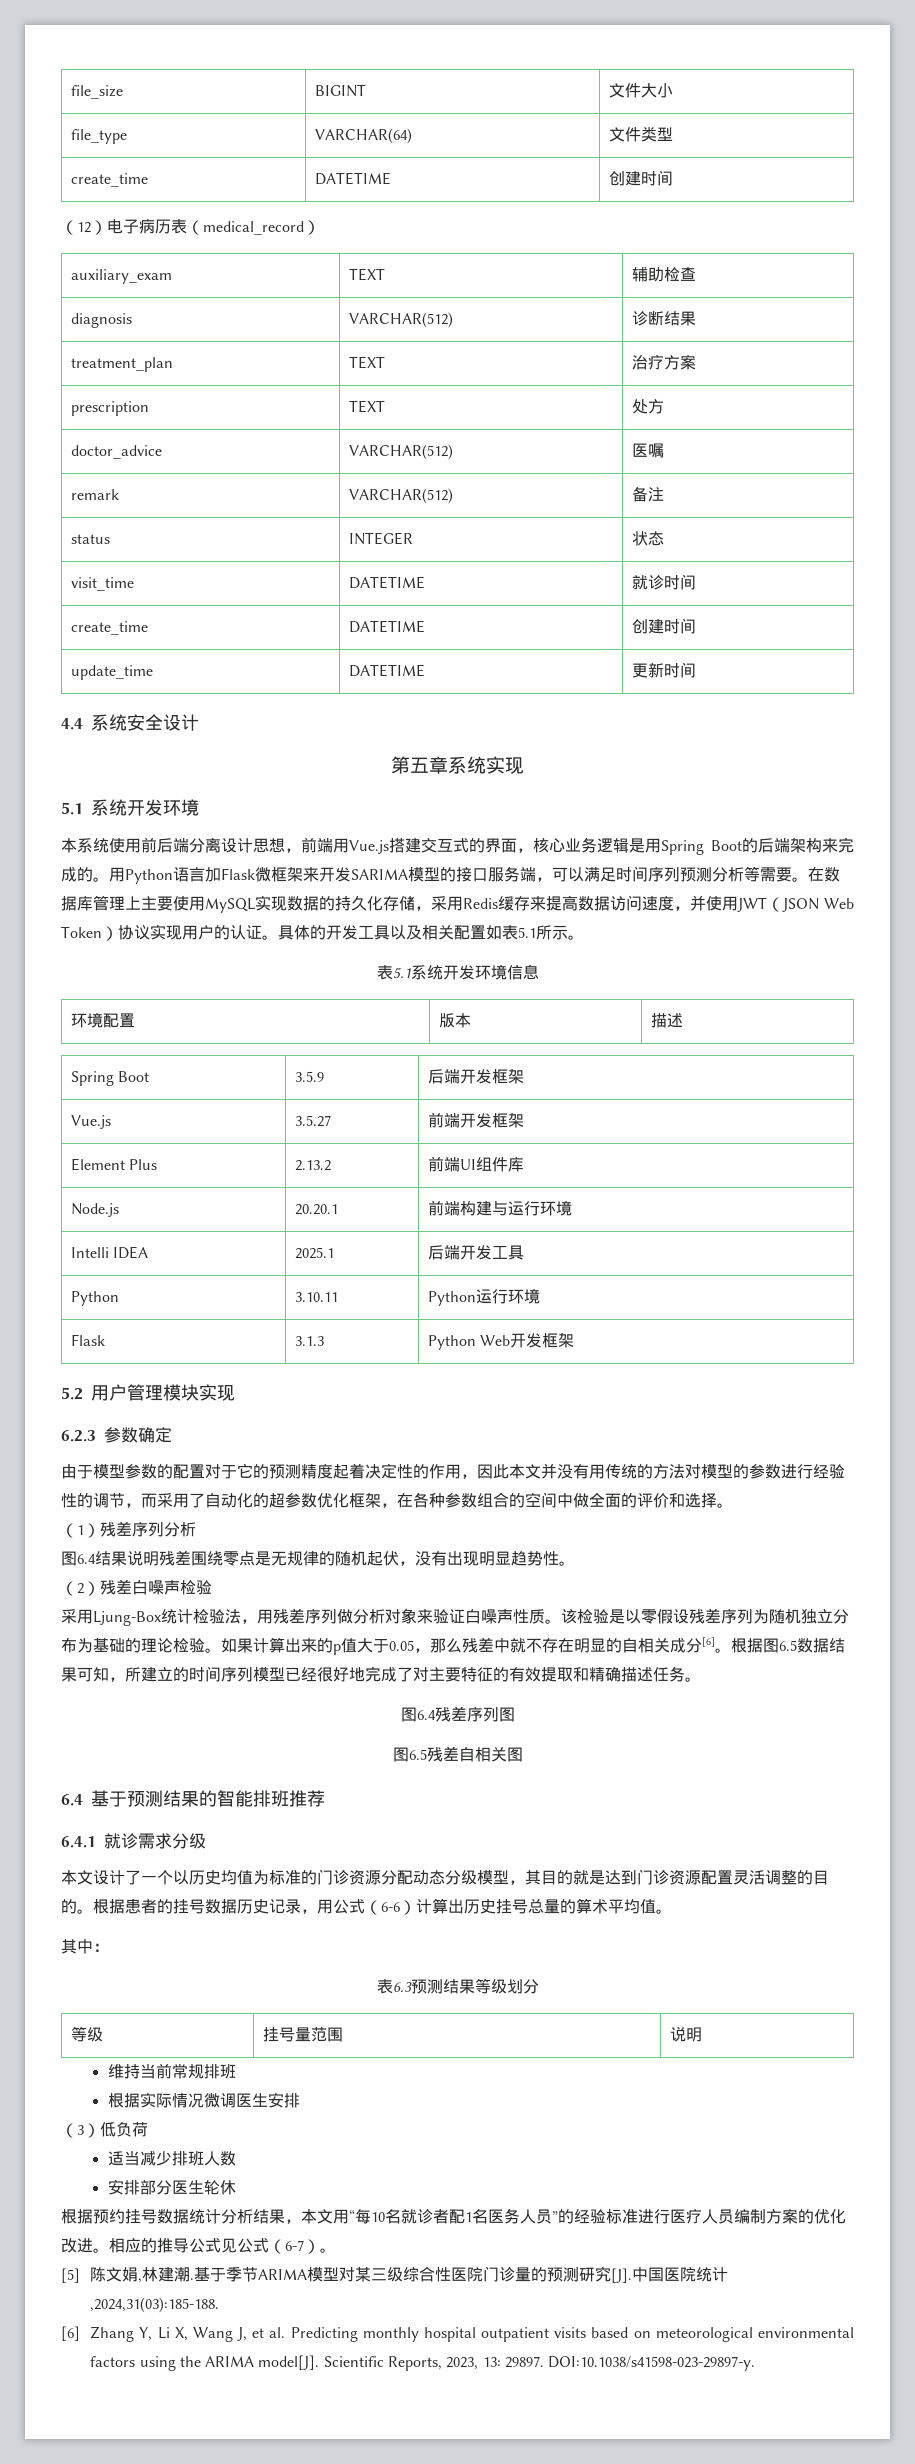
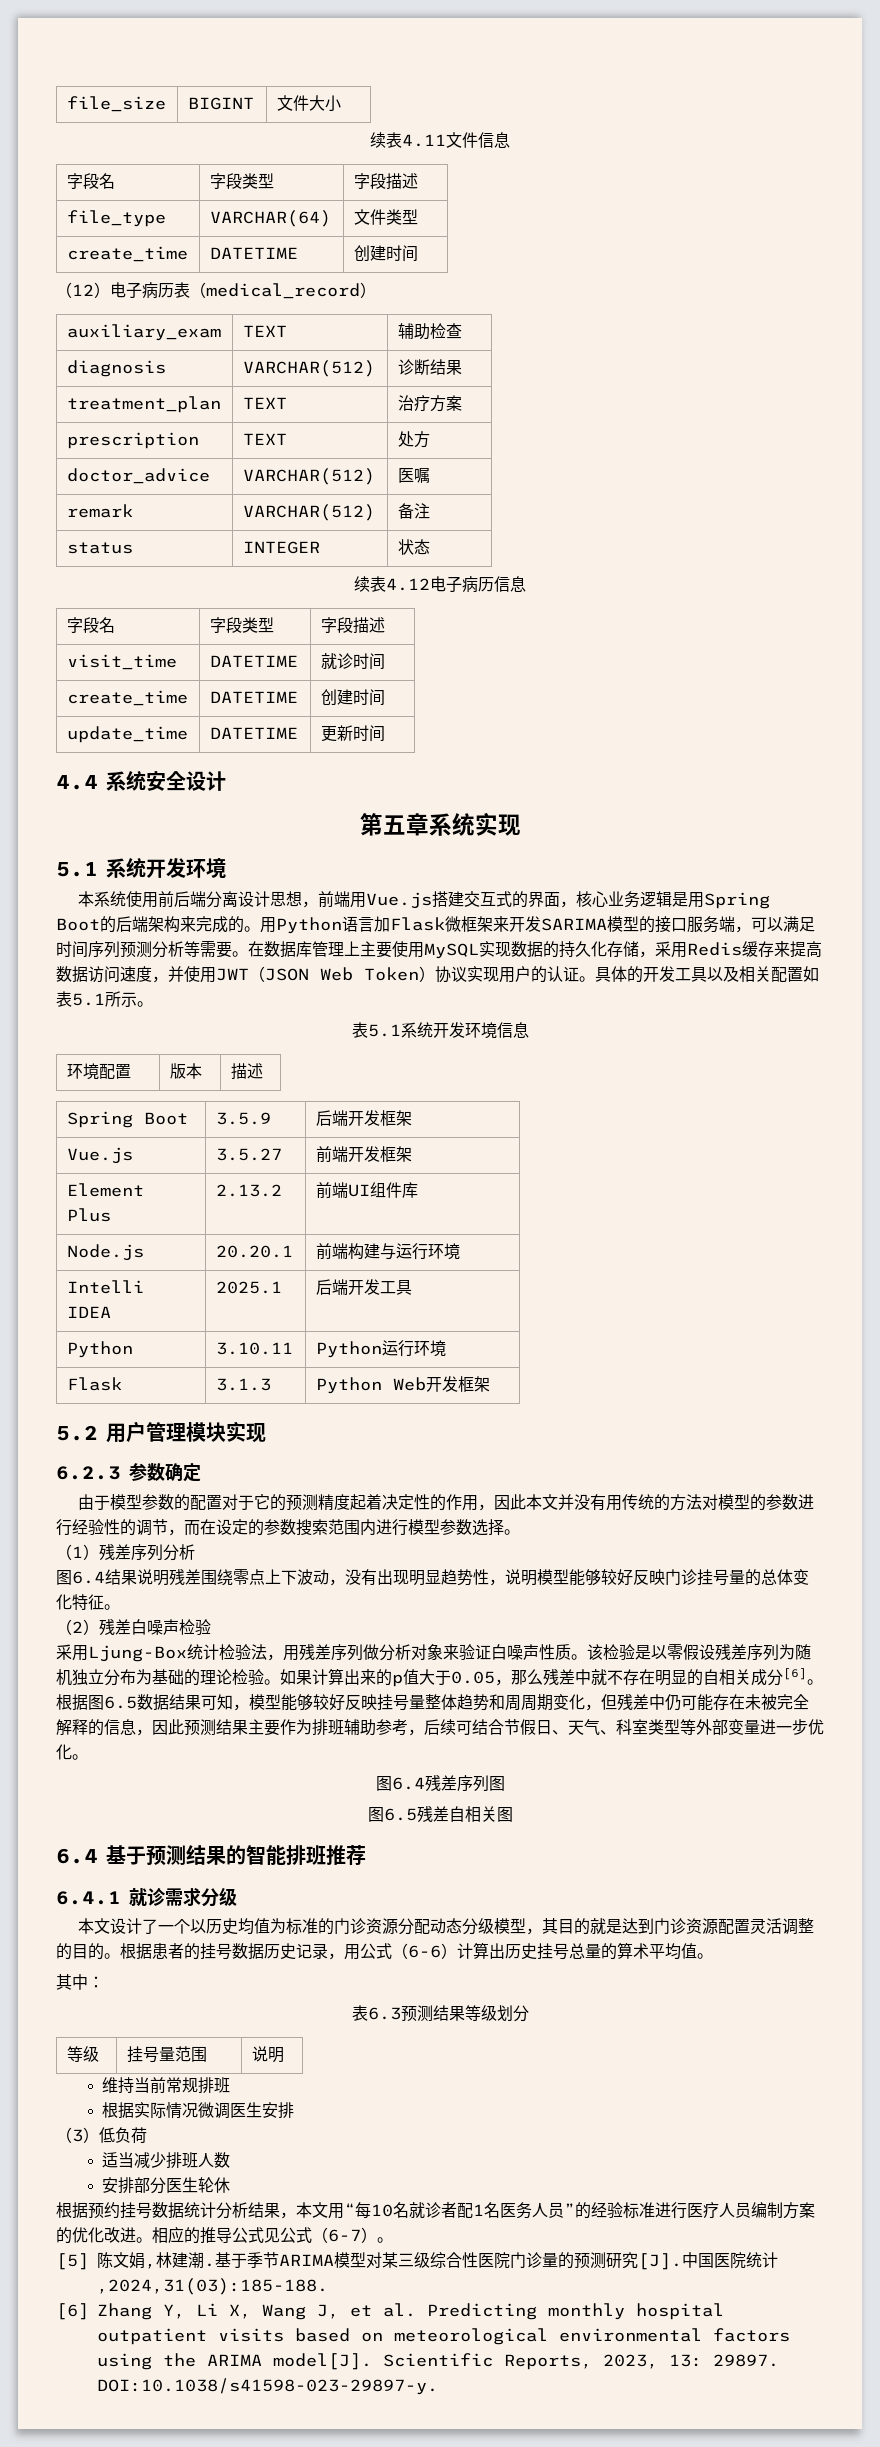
+ 续表4.11文件信息
+ 字段名 | 字段类型 | 字段描述
+ 续表4.12电子病历信息
+ 字段名 | 字段类型 | 字段描述
- 由于模型参数的配置对于它的预测精度起着决定性的作用，因此本文并没有用传统的方法对模型的参数进行经验性的调节，而采用了自动化的超参数优化框架，在各种参数组合的空间中做全面的评价和选择。
+ 由于模型参数的配置对于它的预测精度起着决定性的作用，因此本文并没有用传统的方法对模型的参数进行经验性的调节，而在设定的参数搜索范围内进行模型参数选择。
- 图6.4结果说明残差围绕零点是无规律的随机起伏，没有出现明显趋势性。
+ 图6.4结果说明残差围绕零点上下波动，没有出现明显趋势性，说明模型能够较好反映门诊挂号量的总体变化特征。
- 根据图6.5数据结果可知，所建立的时间序列模型已经很好地完成了对主要特征的有效提取和精确描述任务。
+ 根据图6.5数据结果可知，模型能够较好反映挂号量整体趋势和周周期变化，但残差中仍可能存在未被完全解释的信息，因此预测结果主要作为排班辅助参考，后续可结合节假日、天气、科室类型等外部变量进一步优化。

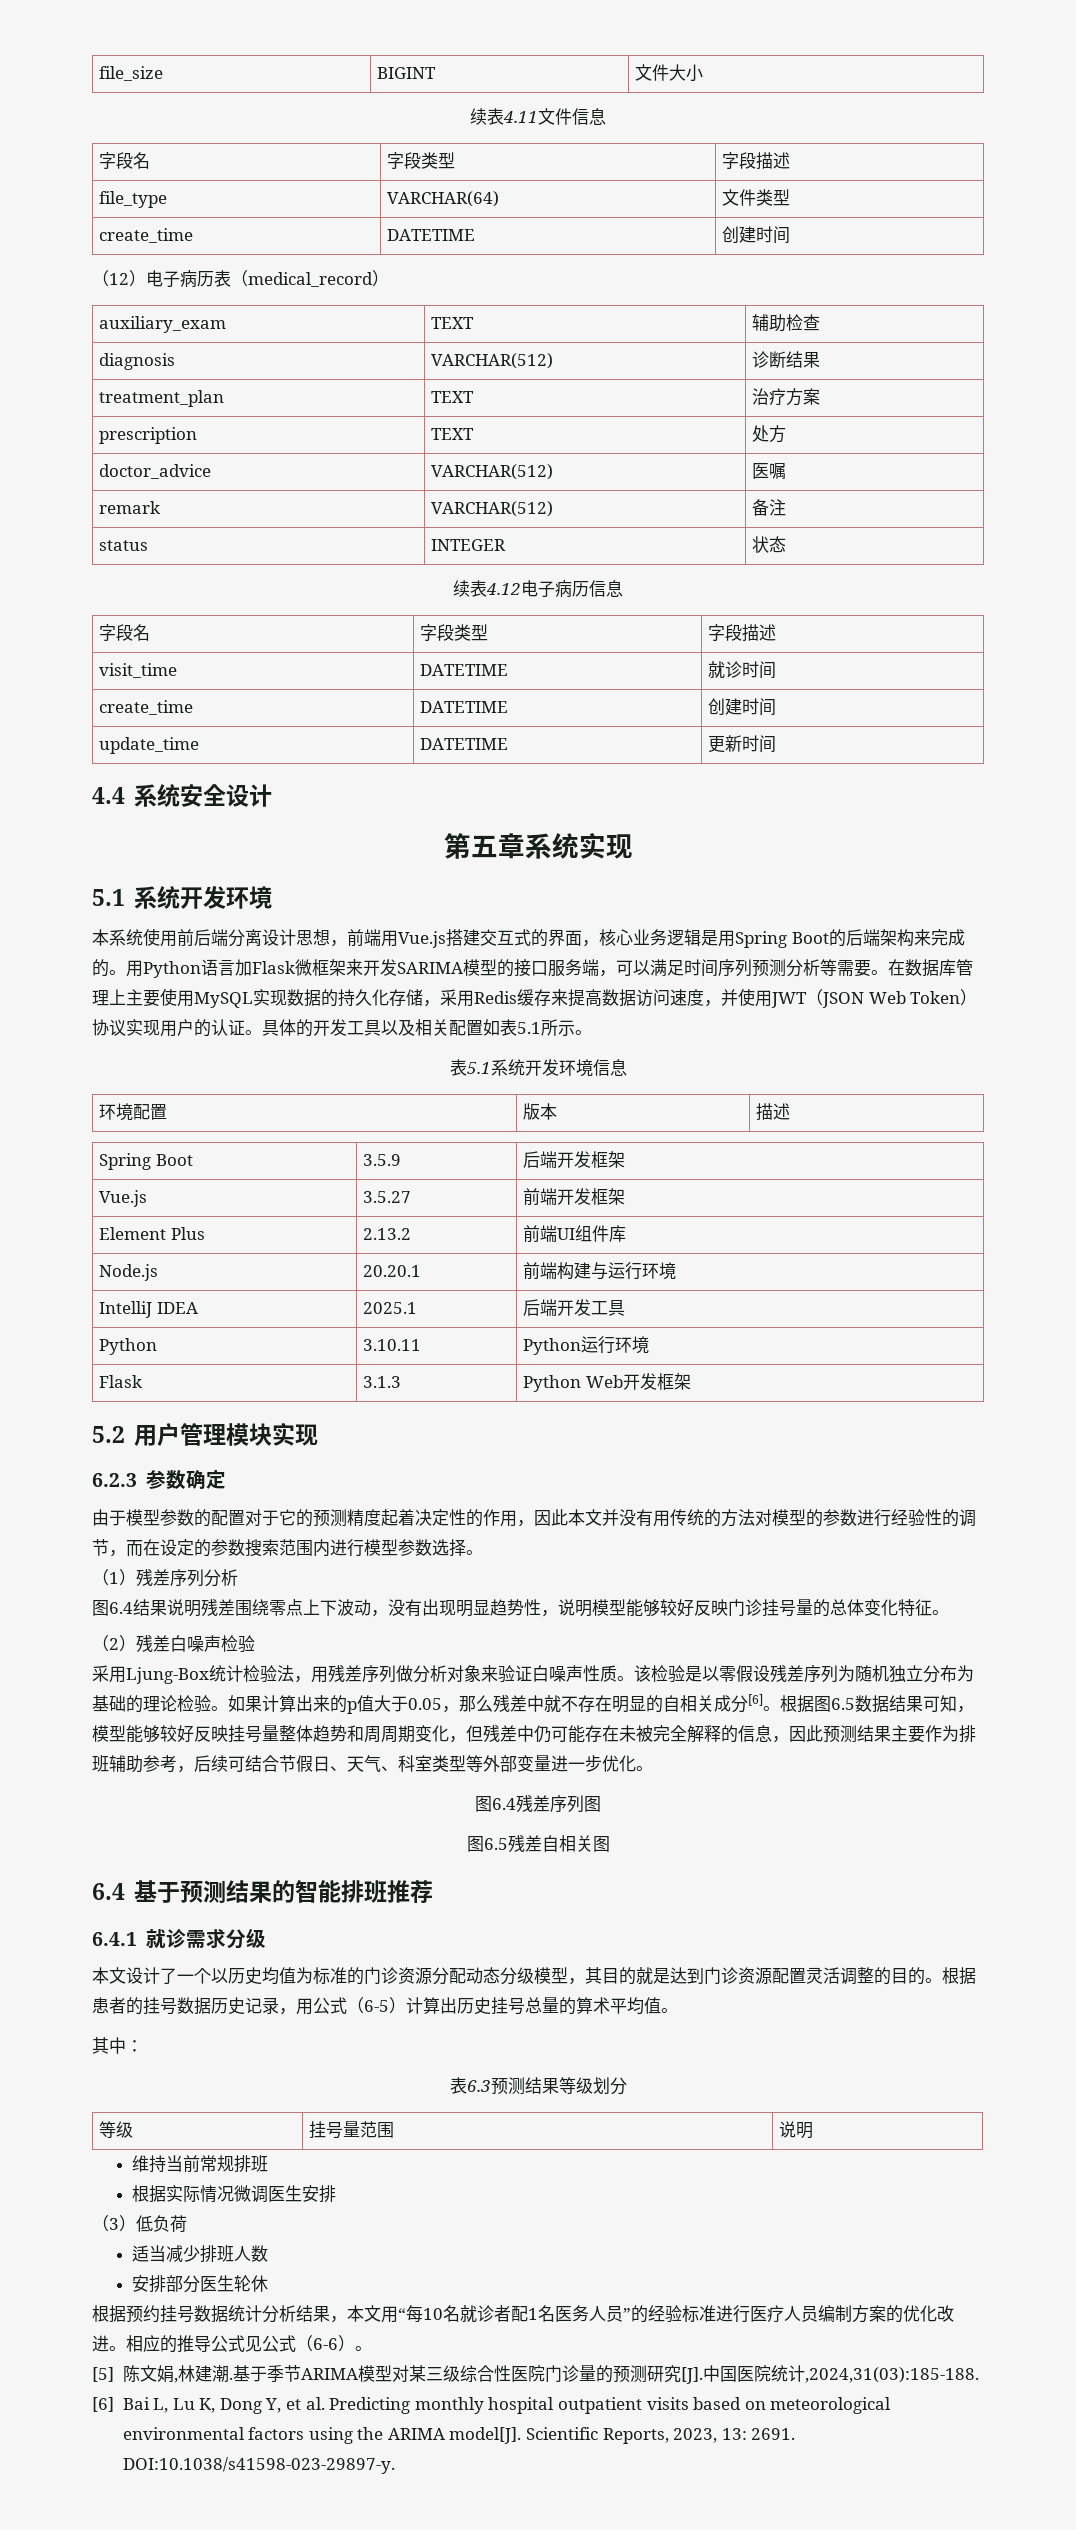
- Intelli IDEA | 2025.1 | 后端开发工具
+ IntelliJ IDEA | 2025.1 | 后端开发工具
- 根据患者的挂号数据历史记录，用公式（6-6）计算出历史挂号总量的算术平均值。
+ 根据患者的挂号数据历史记录，用公式（6-5）计算出历史挂号总量的算术平均值。
- 相应的推导公式见公式（6-7）。
+ 相应的推导公式见公式（6-6）。
- [6] Zhang Y, Li X, Wang J, et al. Predicting monthly hospital outpatient visits based on meteorological environmental factors using the ARIMA model[J].
+ [6] Bai L, Lu K, Dong Y, et al. Predicting monthly hospital outpatient visits based on meteorological environmental factors using the ARIMA model[J].
- Scientific Reports, 2023, 13: 29897.
+ Scientific Reports, 2023, 13: 2691.

